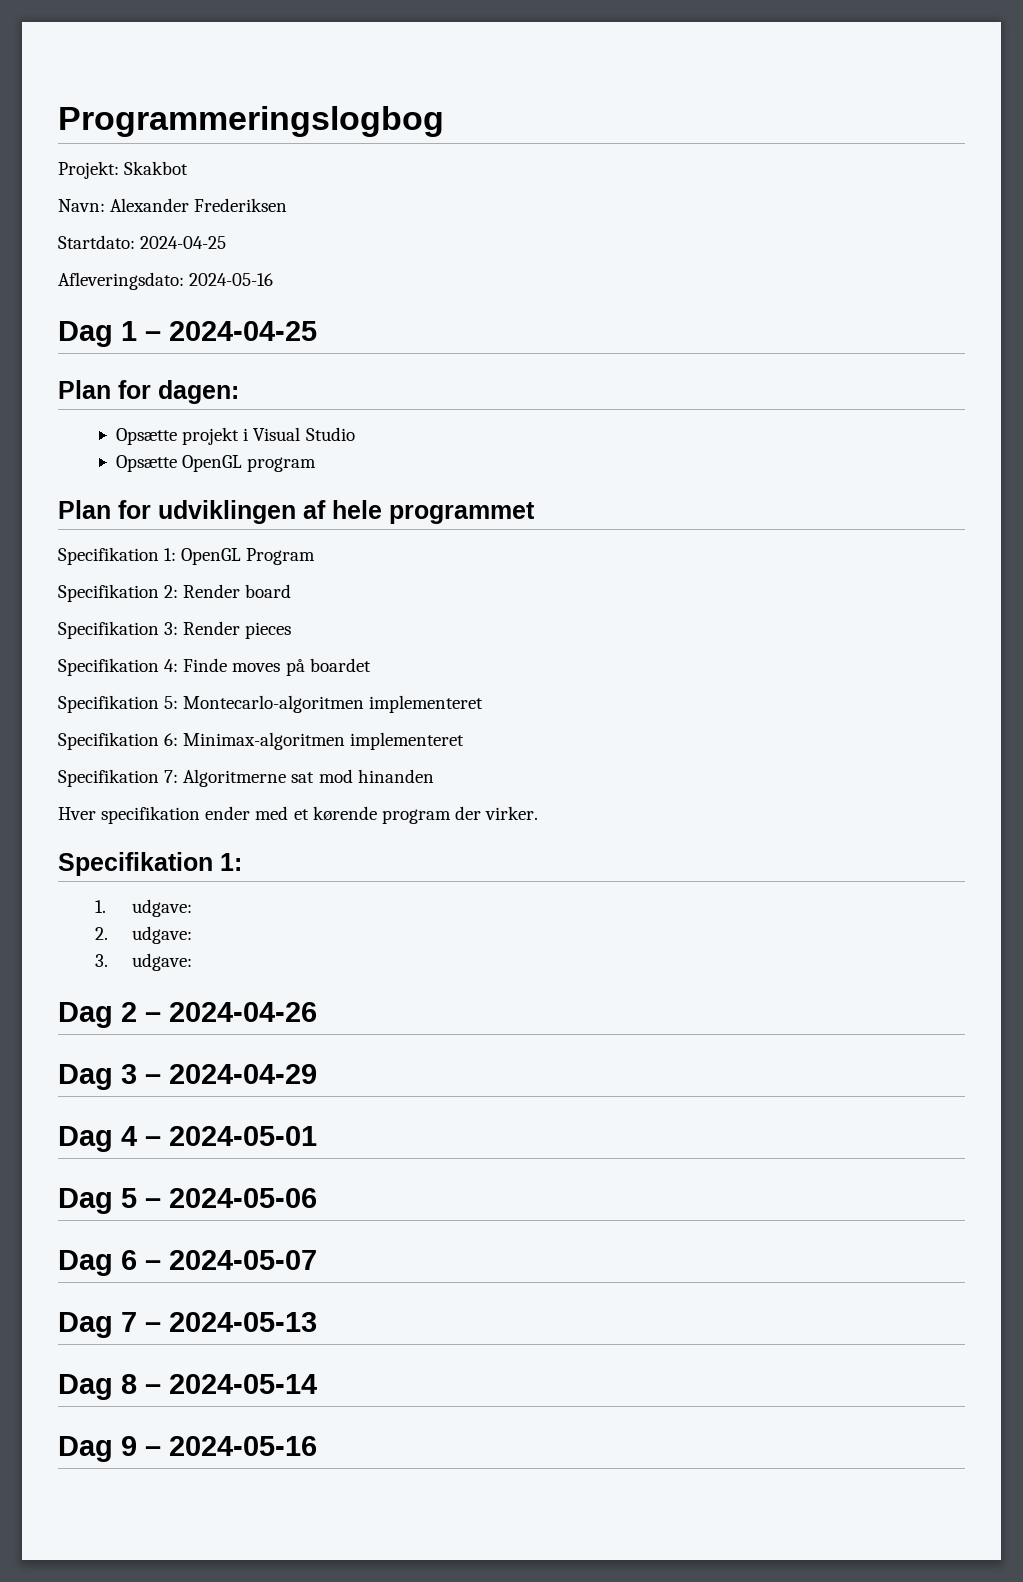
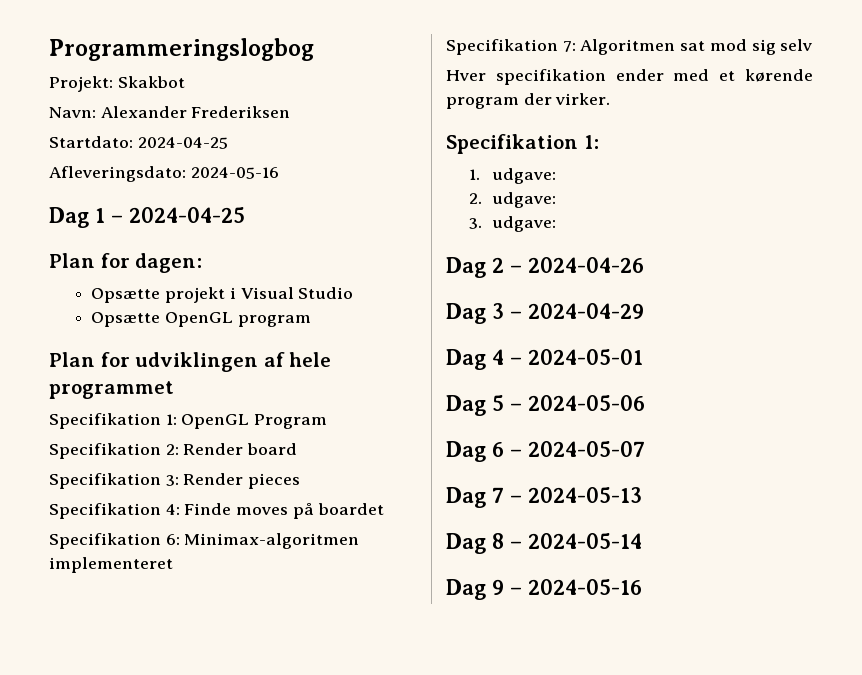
- Specifikation 5: Montecarlo-algoritmen implementeret
- Specifikation 7: Algoritmerne sat mod hinanden
+ Specifikation 7: Algoritmen sat mod sig selv

